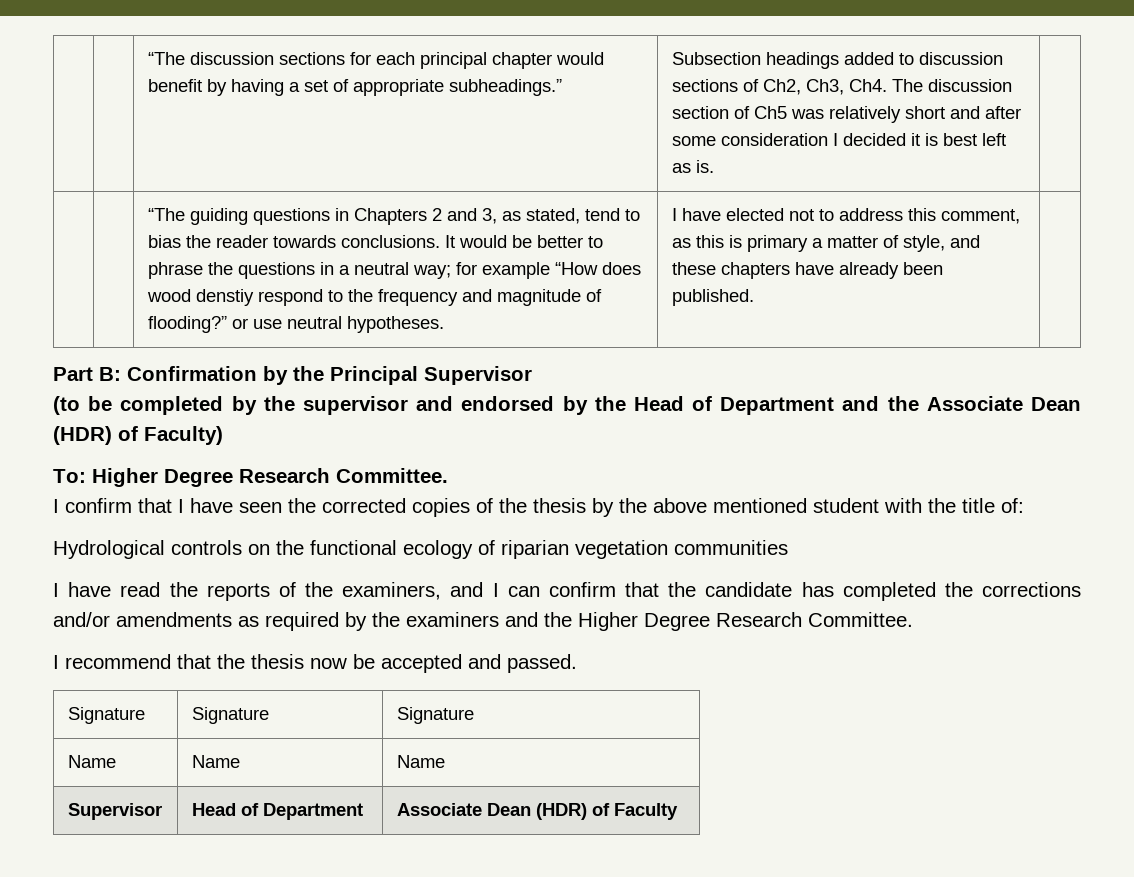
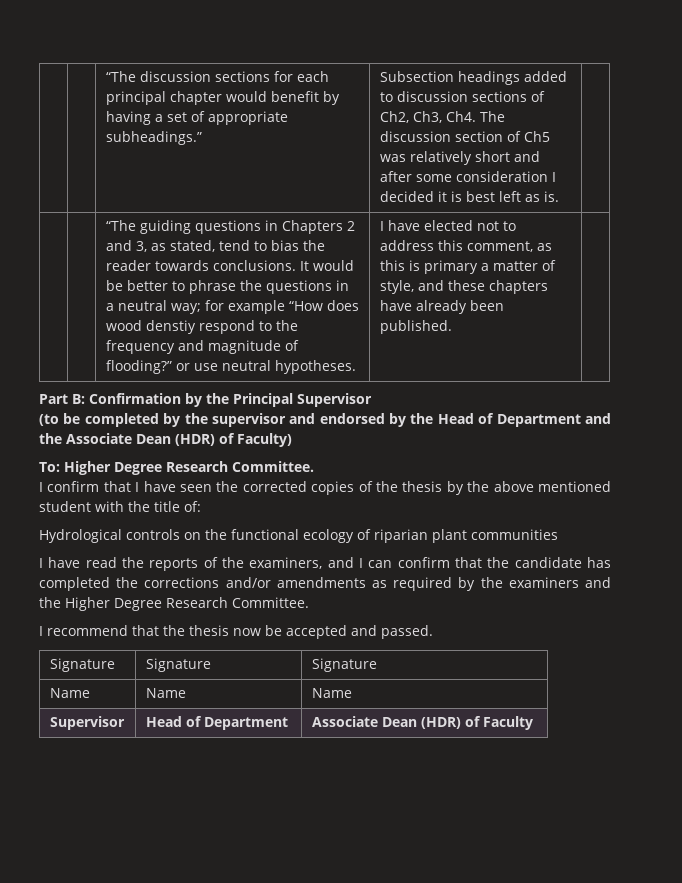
- Hydrological controls on the functional ecology of riparian vegetation communities
+ Hydrological controls on the functional ecology of riparian plant communities

